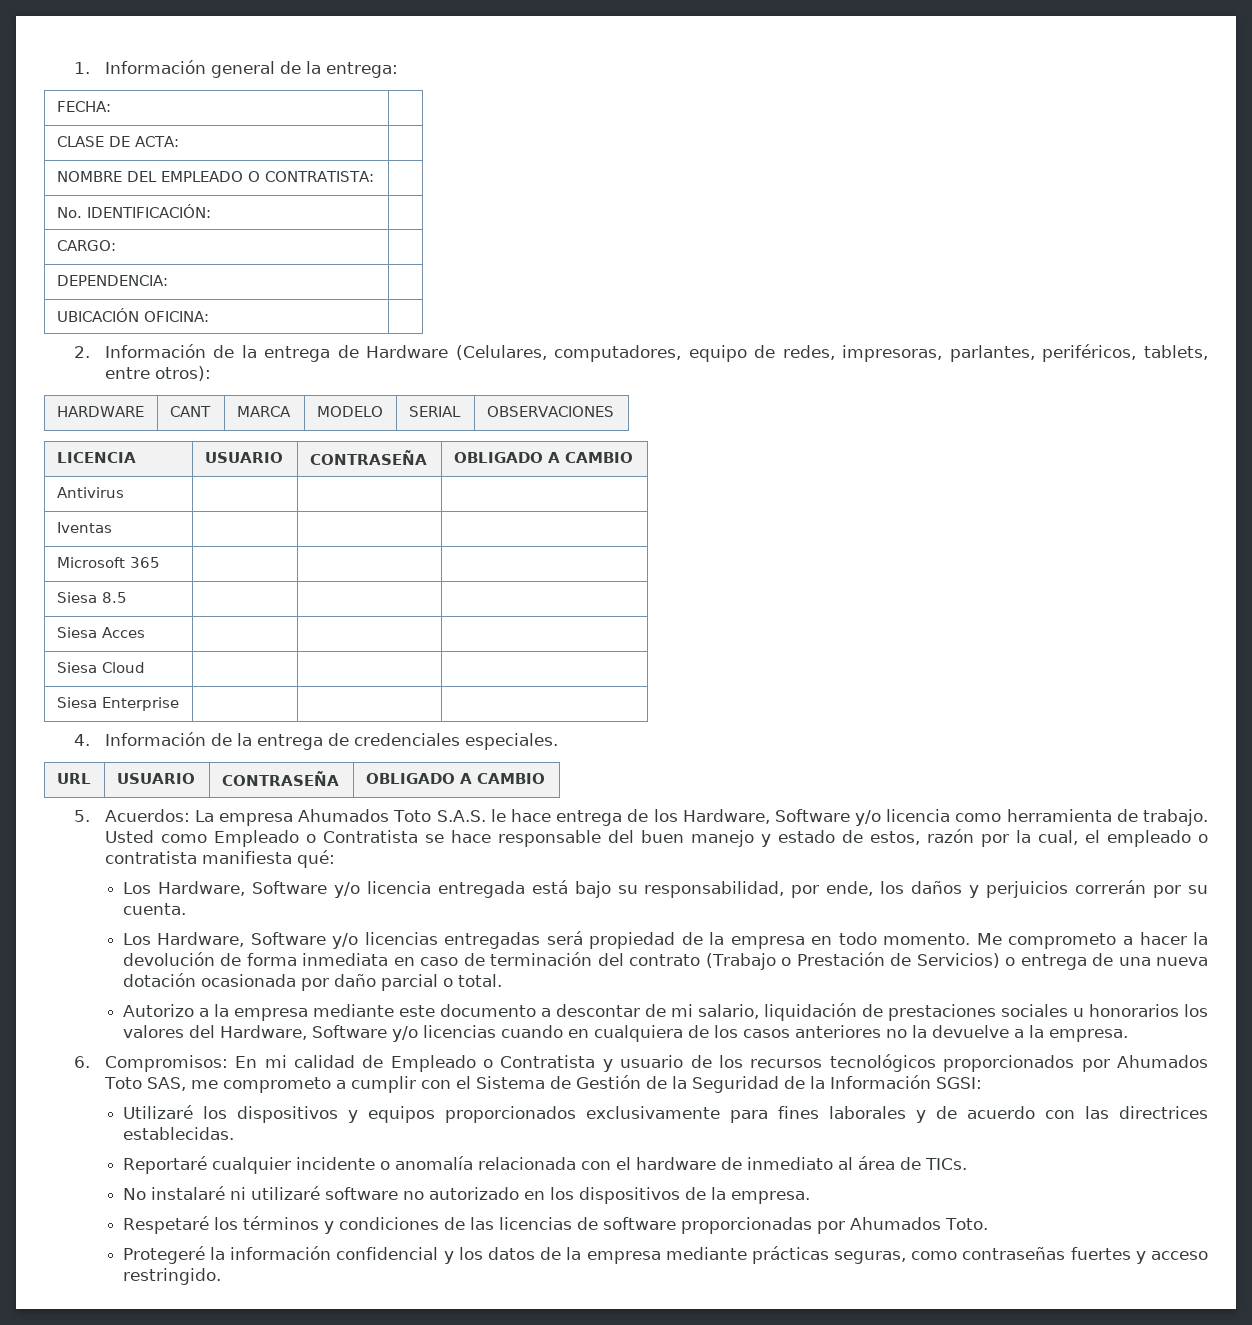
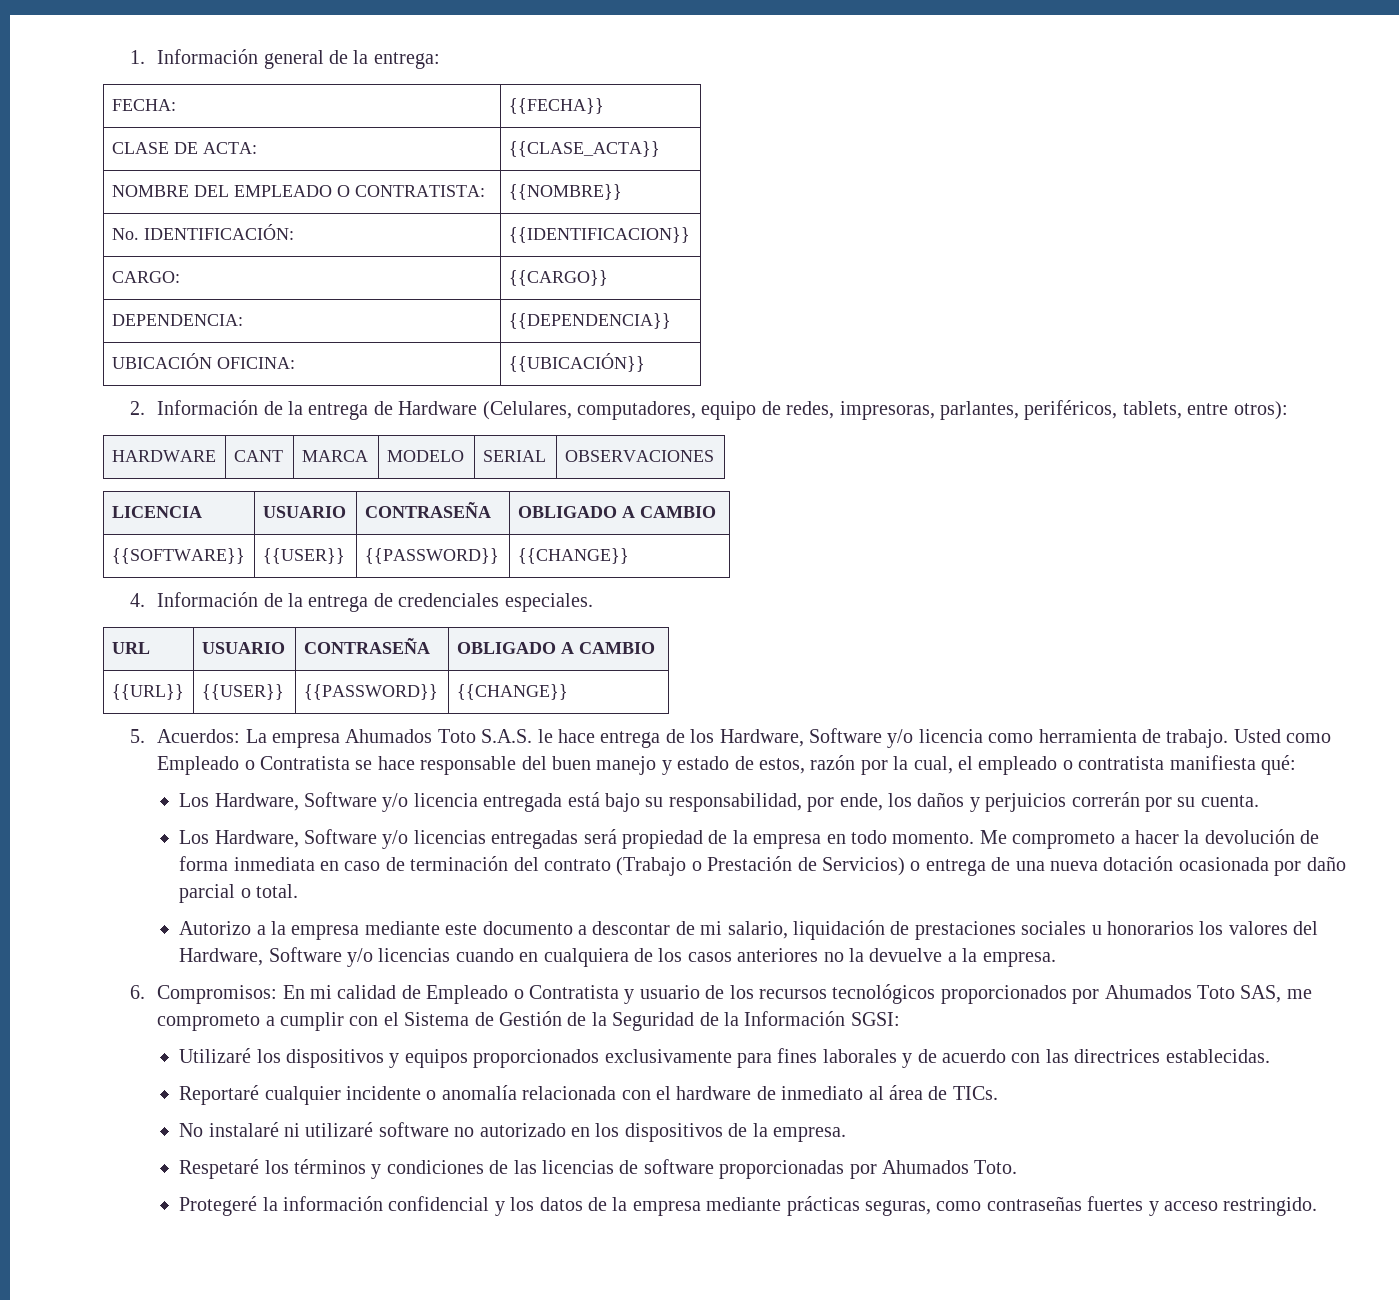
- FECHA: |
+ FECHA: | {{FECHA}}
- CLASE DE ACTA: |
+ CLASE DE ACTA: | {{CLASE_ACTA}}
- NOMBRE DEL EMPLEADO O CONTRATISTA: |
+ NOMBRE DEL EMPLEADO O CONTRATISTA: | {{NOMBRE}}
- No. IDENTIFICACIÓN: |
+ No. IDENTIFICACIÓN: | {{IDENTIFICACION}}
- CARGO: |
+ CARGO: | {{CARGO}}
- DEPENDENCIA: |
+ DEPENDENCIA: | {{DEPENDENCIA}}
- UBICACIÓN OFICINA: |
+ UBICACIÓN OFICINA: | {{UBICACIÓN}}
- Antivirus | | |
- Iventas | | |
- Microsoft 365 | | |
- Siesa 8.5 | | |
- Siesa Acces | | |
- Siesa Cloud | | |
- Siesa Enterprise | | |
+ {{SOFTWARE}} | {{USER}} | {{PASSWORD}} | {{CHANGE}}
+ {{URL}} | {{USER}} | {{PASSWORD}} | {{CHANGE}}

